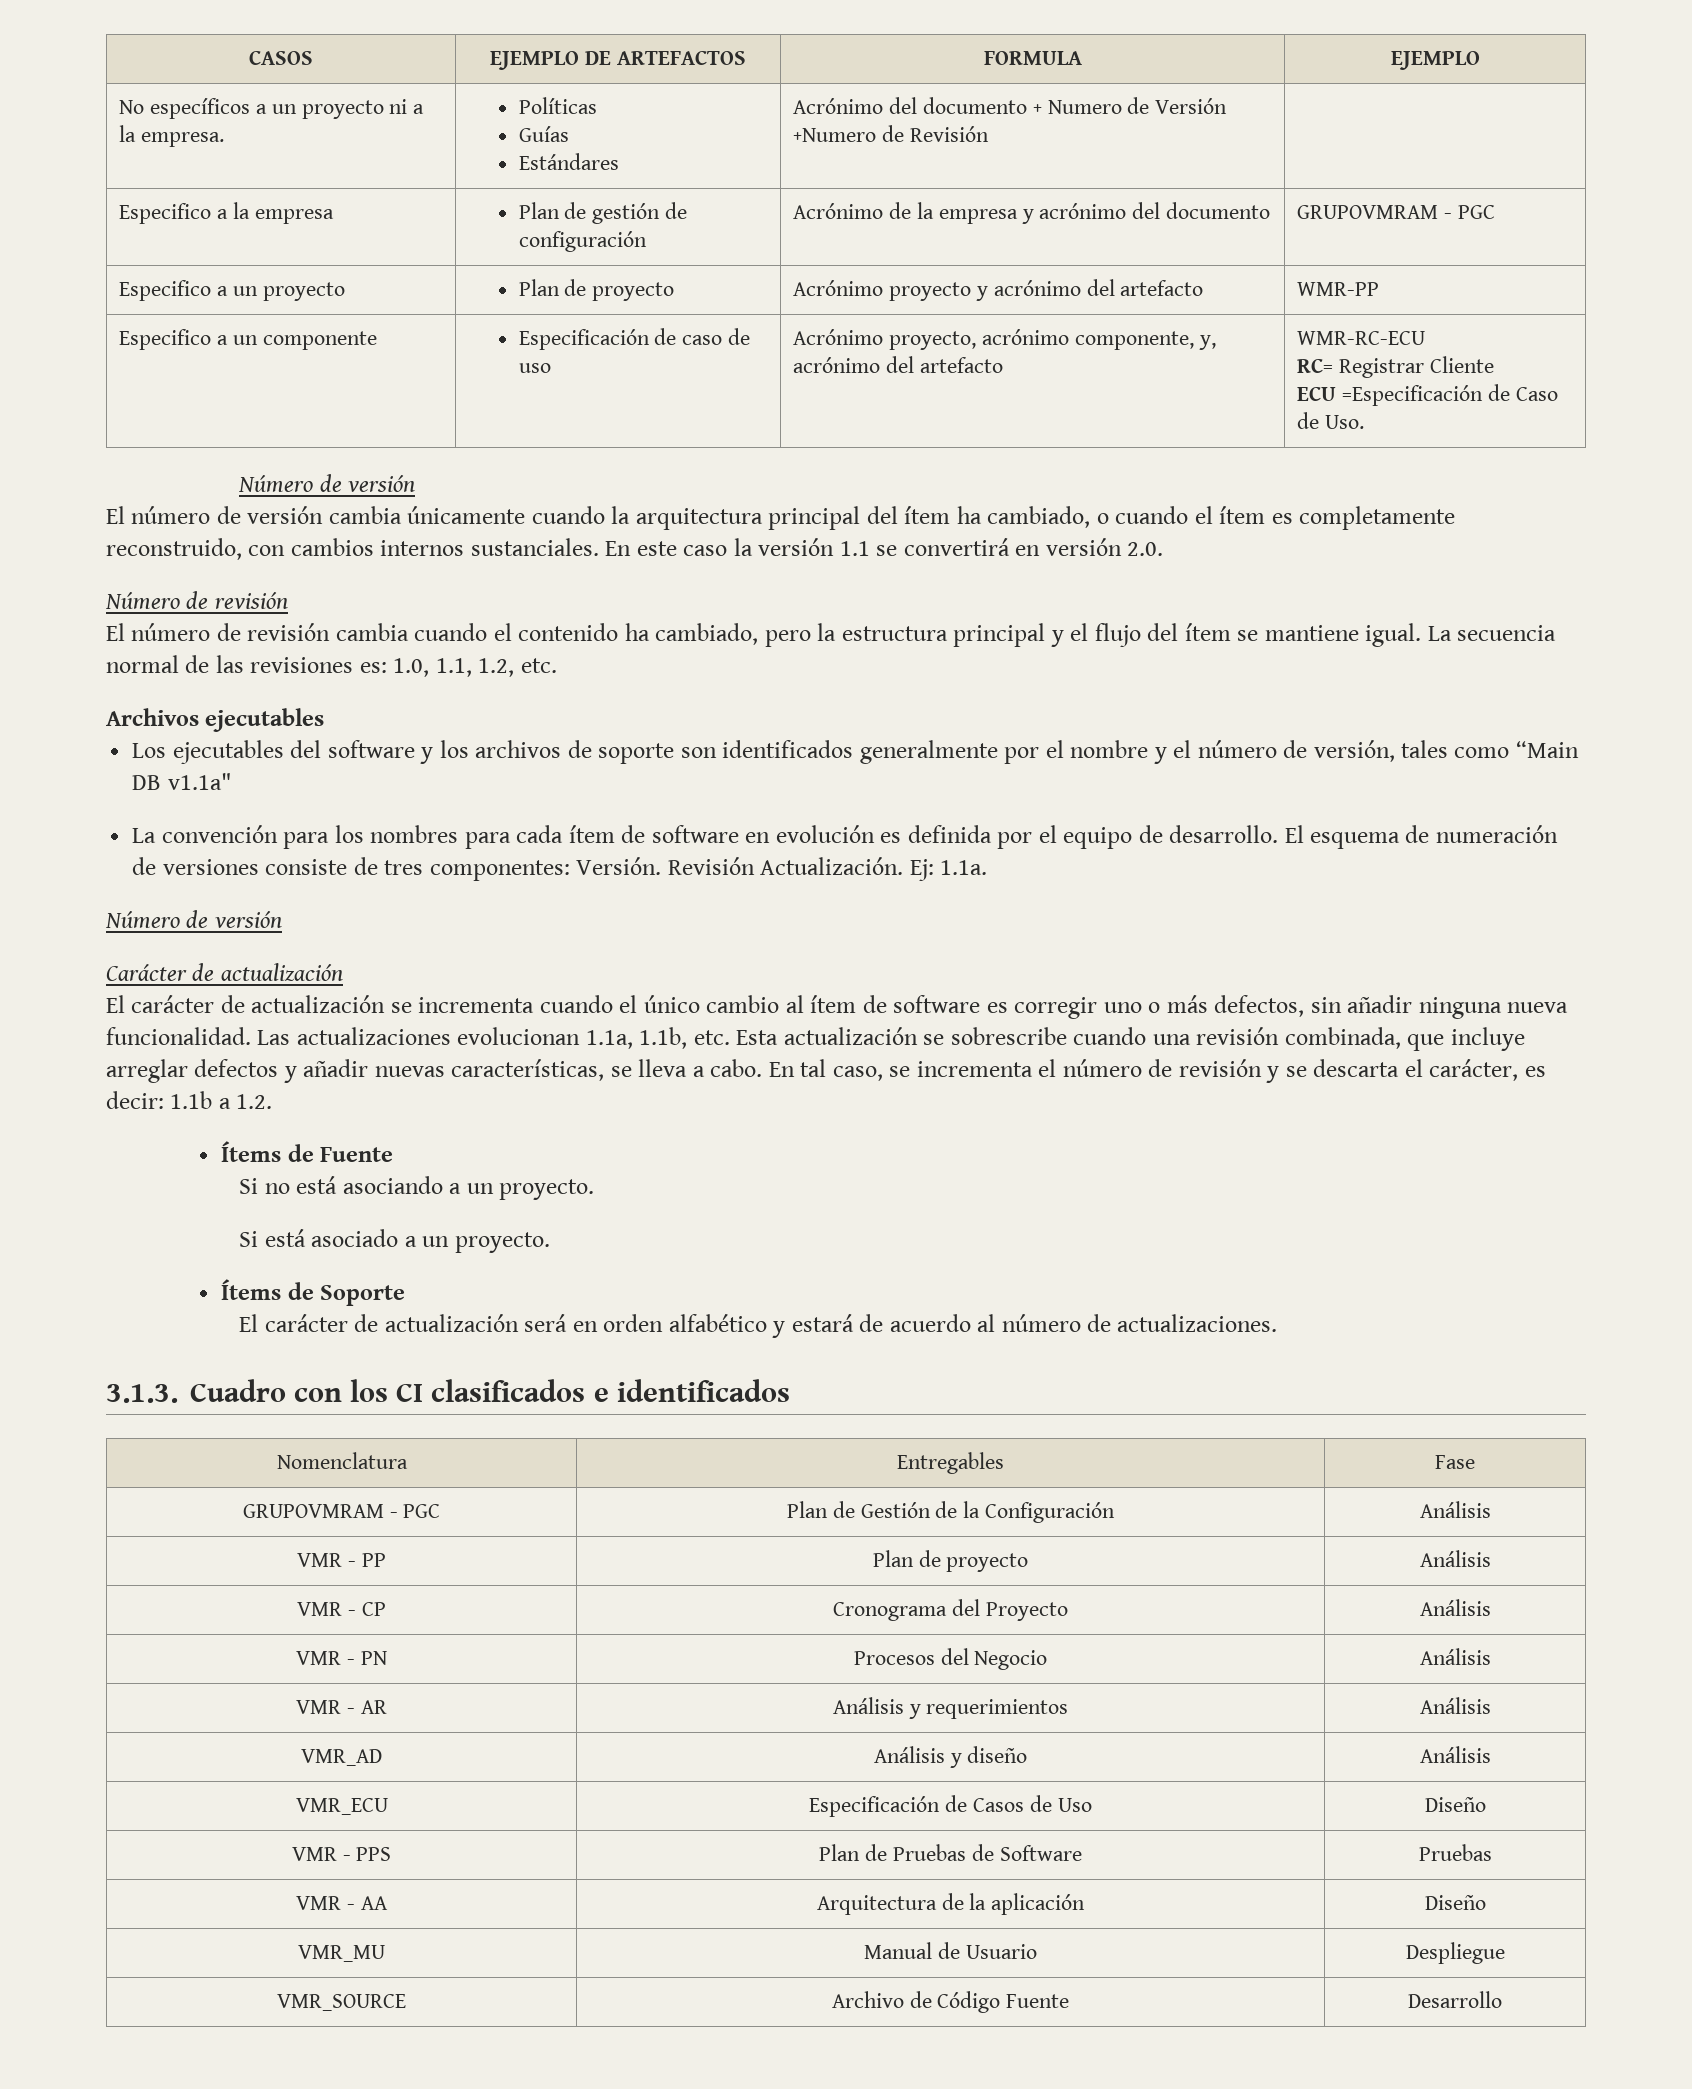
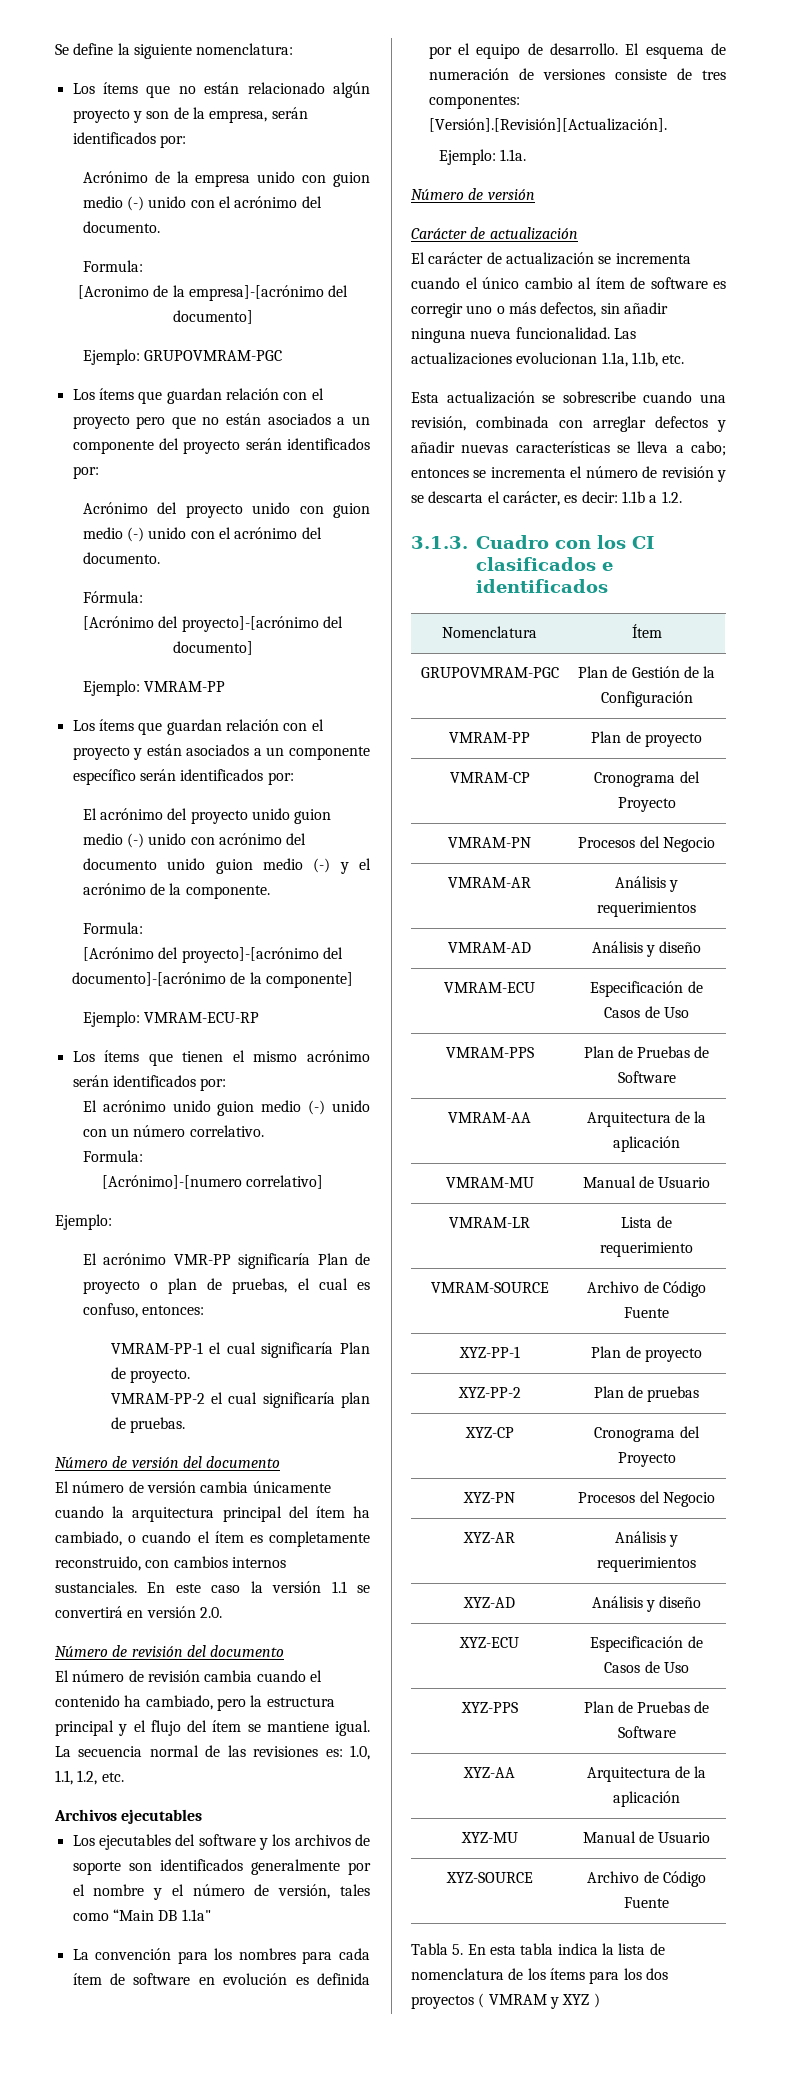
- CASOS | EJEMPLO DE ARTEFACTOS | FORMULA | EJEMPLO
- No específicos a un proyecto ni a la empresa. | Políticas
- Guías
- Estándares | Acrónimo del documento + Numero de Versión +Numero de Revisión |
- Especifico a la empresa | Plan de gestión de configuración | Acrónimo de la empresa y acrónimo del documento | GRUPOVMRAM - PGC
- Especifico a un proyecto | Plan de proyecto | Acrónimo proyecto y acrónimo del artefacto | WMR-PP
- Especifico a un componente | Especificación de caso de uso | Acrónimo proyecto, acrónimo componente, y, acrónimo del artefacto | WMR-RC-ECU
- RC= Registrar Cliente
- ECU =Especificación de Caso de Uso.
- Número de versión
+ Se define la siguiente nomenclatura:
+ Los ítems que no están relacionado algún proyecto y son de la empresa, serán identificados por:
+ Acrónimo de la empresa unido con guion medio (-) unido con el acrónimo del documento.
+ Formula:
+ [Acronimo de la empresa]-[acrónimo del documento]
+ Ejemplo: GRUPOVMRAM-PGC
+ Los ítems que guardan relación con el proyecto pero que no están asociados a un componente del proyecto serán identificados por:
+ Acrónimo del proyecto unido con guion medio (-) unido con el acrónimo del documento.
+ Fórmula:
+ [Acrónimo del proyecto]-[acrónimo del documento]
+ Ejemplo: VMRAM-PP
+ Los ítems que guardan relación con el proyecto y están asociados a un componente específico serán identificados por:
+ El acrónimo del proyecto unido guion medio (-) unido con acrónimo del documento unido guion medio (-) y el acrónimo de la componente.
+ Formula:
+ [Acrónimo del proyecto]-[acrónimo del documento]-[acrónimo de la componente]
+ Ejemplo: VMRAM-ECU-RP
+ Los ítems que tienen el mismo acrónimo serán identificados por:
+ El acrónimo unido guion medio (-) unido con un número correlativo.
+ Formula:
+ [Acrónimo]-[numero correlativo]
+ Ejemplo:
+ El acrónimo VMR-PP significaría Plan de proyecto o plan de pruebas, el cual es confuso, entonces:
+ VMRAM-PP-1 el cual significaría Plan de proyecto.
+ VMRAM-PP-2 el cual significaría plan de pruebas.
+ Número de versión del documento
- Número de revisión
+ Número de revisión del documento
- Los ejecutables del software y los archivos de soporte son identificados generalmente por el nombre y el número de versión, tales como “Main DB v1.1a"
+ Los ejecutables del software y los archivos de soporte son identificados generalmente por el nombre y el número de versión, tales como “Main DB 1.1a"
- El esquema de numeración de versiones consiste de tres componentes: Versión. Revisión Actualización. Ej: 1.1a.
+ El esquema de numeración de versiones consiste de tres componentes: [Versión].[Revisión][Actualización].
+ Ejemplo: 1.1a.
- Las actualizaciones evolucionan 1.1a, 1.1b, etc. Esta actualización se sobrescribe cuando una revisión combinada, que incluye arreglar defectos y añadir nuevas características, se lleva a cabo. En tal caso, se incrementa el número de revisión y se descarta el carácter, es decir: 1.1b a 1.2.
+ Las actualizaciones evolucionan 1.1a, 1.1b, etc.
+ Esta actualización se sobrescribe cuando una revisión, combinada con arreglar defectos y añadir nuevas características se lleva a cabo; entonces se incrementa el número de revisión y se descarta el carácter, es decir: 1.1b a 1.2.
- Ítems de Fuente
- Si no está asociando a un proyecto.
- Si está asociado a un proyecto.
- Ítems de Soporte
- El carácter de actualización será en orden alfabético y estará de acuerdo al número de actualizaciones.
- Nomenclatura | Entregables | Fase
- GRUPOVMRAM - PGC | Plan de Gestión de la Configuración | Análisis
- VMR - PP | Plan de proyecto | Análisis
- VMR - CP | Cronograma del Proyecto | Análisis
- VMR - PN | Procesos del Negocio | Análisis
- VMR - AR | Análisis y requerimientos | Análisis
- VMR_AD | Análisis y diseño | Análisis
- VMR_ECU | Especificación de Casos de Uso | Diseño
- VMR - PPS | Plan de Pruebas de Software | Pruebas
- VMR - AA | Arquitectura de la aplicación | Diseño
- VMR_MU | Manual de Usuario | Despliegue
- VMR_SOURCE | Archivo de Código Fuente | Desarrollo
+ Nomenclatura | Ítem
+ GRUPOVMRAM-PGC | Plan de Gestión de la Configuración
+ VMRAM-PP | Plan de proyecto
+ VMRAM-CP | Cronograma del Proyecto
+ VMRAM-PN | Procesos del Negocio
+ VMRAM-AR | Análisis y requerimientos
+ VMRAM-AD | Análisis y diseño
+ VMRAM-ECU | Especificación de Casos de Uso
+ VMRAM-PPS | Plan de Pruebas de Software
+ VMRAM-AA | Arquitectura de la aplicación
+ VMRAM-MU | Manual de Usuario
+ VMRAM-LR | Lista de requerimiento
+ VMRAM-SOURCE | Archivo de Código Fuente
+ XYZ-PP-1 | Plan de proyecto
+ XYZ-PP-2 | Plan de pruebas
+ XYZ-CP | Cronograma del Proyecto
+ XYZ-PN | Procesos del Negocio
+ XYZ-AR | Análisis y requerimientos
+ XYZ-AD | Análisis y diseño
+ XYZ-ECU | Especificación de Casos de Uso
+ XYZ-PPS | Plan de Pruebas de Software
+ XYZ-AA | Arquitectura de la aplicación
+ XYZ-MU | Manual de Usuario
+ XYZ-SOURCE | Archivo de Código Fuente
+ Tabla 5. En esta tabla indica la lista de nomenclatura de los ítems para los dos proyectos ( VMRAM y XYZ )

